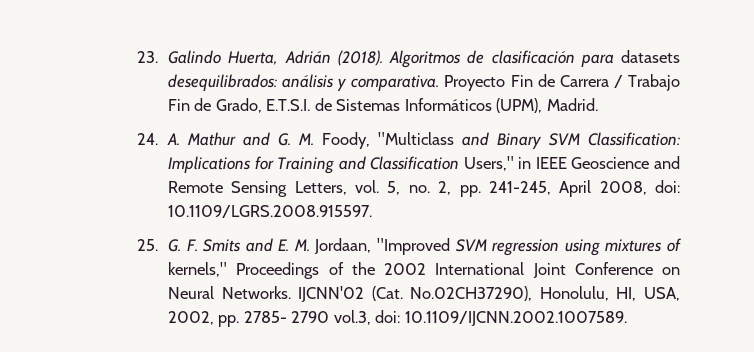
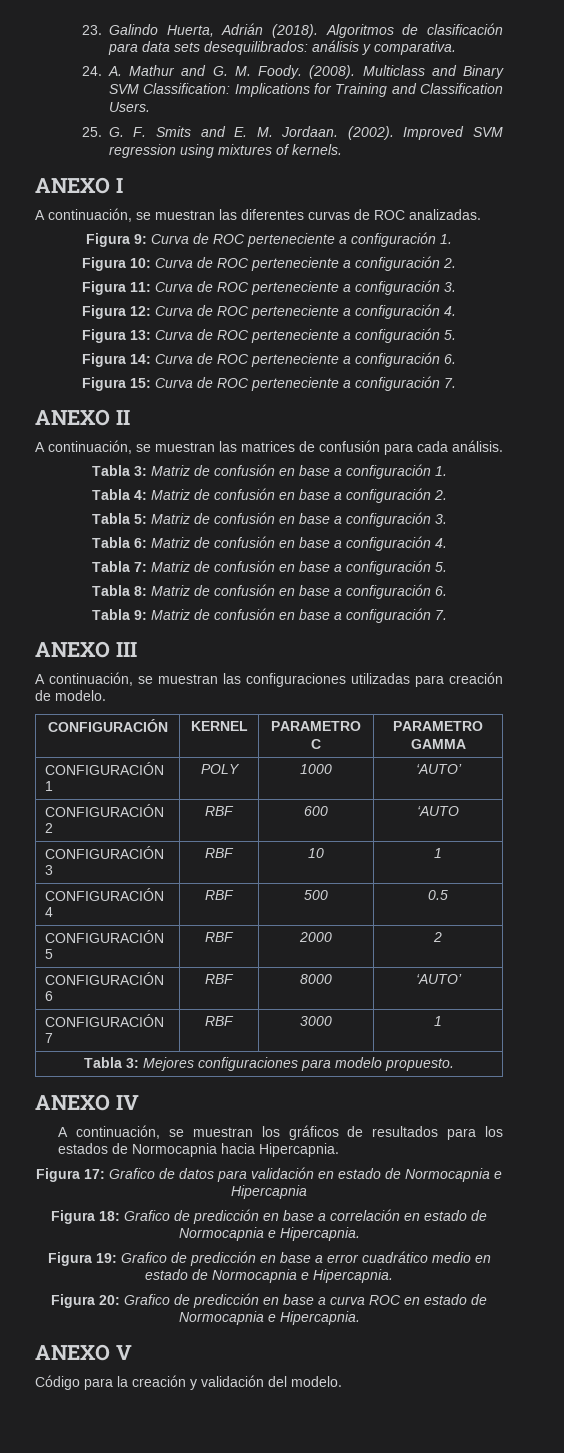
- Algoritmos de clasificación para datasets desequilibrados: análisis y comparativa. Proyecto Fin de Carrera / Trabajo Fin de Grado, E.T.S.I. de Sistemas Informáticos (UPM), Madrid.
+ Algoritmos de clasificación para data sets desequilibrados: análisis y comparativa.
- 24. A. Mathur and G. M. Foody, "Multiclass and Binary SVM Classification: Implications for Training and Classification Users," in IEEE Geoscience and Remote Sensing Letters, vol. 5, no. 2, pp. 241-245, April 2008, doi: 10.1109/LGRS.2008.915597.
+ 24. A. Mathur and G. M. Foody. (2008). Multiclass and Binary SVM Classification: Implications for Training and Classification Users.
- 25. G. F. Smits and E. M. Jordaan, "Improved SVM regression using mixtures of kernels," Proceedings of the 2002 International Joint Conference on Neural Networks. IJCNN'02 (Cat. No.02CH37290), Honolulu, HI, USA, 2002, pp. 2785- 2790 vol.3, doi: 10.1109/IJCNN.2002.1007589.
+ 25. G. F. Smits and E. M. Jordaan. (2002). Improved SVM regression using mixtures of kernels.
+ ANEXO I
+ A continuación, se muestran las diferentes curvas de ROC analizadas.
+ Figura 9: Curva de ROC perteneciente a configuración 1.
+ Figura 10: Curva de ROC perteneciente a configuración 2.
+ Figura 11: Curva de ROC perteneciente a configuración 3.
+ Figura 12: Curva de ROC perteneciente a configuración 4.
+ Figura 13: Curva de ROC perteneciente a configuración 5.
+ Figura 14: Curva de ROC perteneciente a configuración 6.
+ Figura 15: Curva de ROC perteneciente a configuración 7.
+ ANEXO II
+ A continuación, se muestran las matrices de confusión para cada análisis.
+ Tabla 3: Matriz de confusión en base a configuración 1.
+ Tabla 4: Matriz de confusión en base a configuración 2.
+ Tabla 5: Matriz de confusión en base a configuración 3.
+ Tabla 6: Matriz de confusión en base a configuración 4.
+ Tabla 7: Matriz de confusión en base a configuración 5.
+ Tabla 8: Matriz de confusión en base a configuración 6.
+ Tabla 9: Matriz de confusión en base a configuración 7.
+ ANEXO III
+ A continuación, se muestran las configuraciones utilizadas para creación de modelo.
+ CONFIGURACIÓN | KERNEL | PARAMETRO C | PARAMETRO GAMMA
+ CONFIGURACIÓN 1 | POLY | 1000 | ‘AUTO’
+ CONFIGURACIÓN 2 | RBF | 600 | ‘AUTO
+ CONFIGURACIÓN 3 | RBF | 10 | 1
+ CONFIGURACIÓN 4 | RBF | 500 | 0.5
+ CONFIGURACIÓN 5 | RBF | 2000 | 2
+ CONFIGURACIÓN 6 | RBF | 8000 | ‘AUTO’
+ CONFIGURACIÓN 7 | RBF | 3000 | 1
+ Tabla 3: Mejores configuraciones para modelo propuesto.
+ ANEXO IV
+ A continuación, se muestran los gráficos de resultados para los estados de Normocapnia hacia Hipercapnia.
+ Figura 17: Grafico de datos para validación en estado de Normocapnia e Hipercapnia
+ Figura 18: Grafico de predicción en base a correlación en estado de Normocapnia e Hipercapnia.
+ Figura 19: Grafico de predicción en base a error cuadrático medio en estado de Normocapnia e Hipercapnia.
+ Figura 20: Grafico de predicción en base a curva ROC en estado de Normocapnia e Hipercapnia.
+ ANEXO V
+ Código para la creación y validación del modelo.

